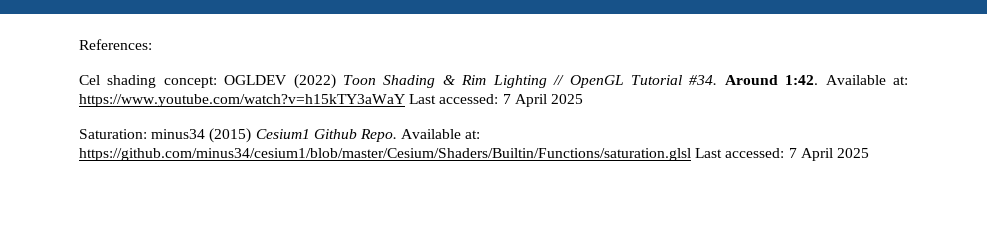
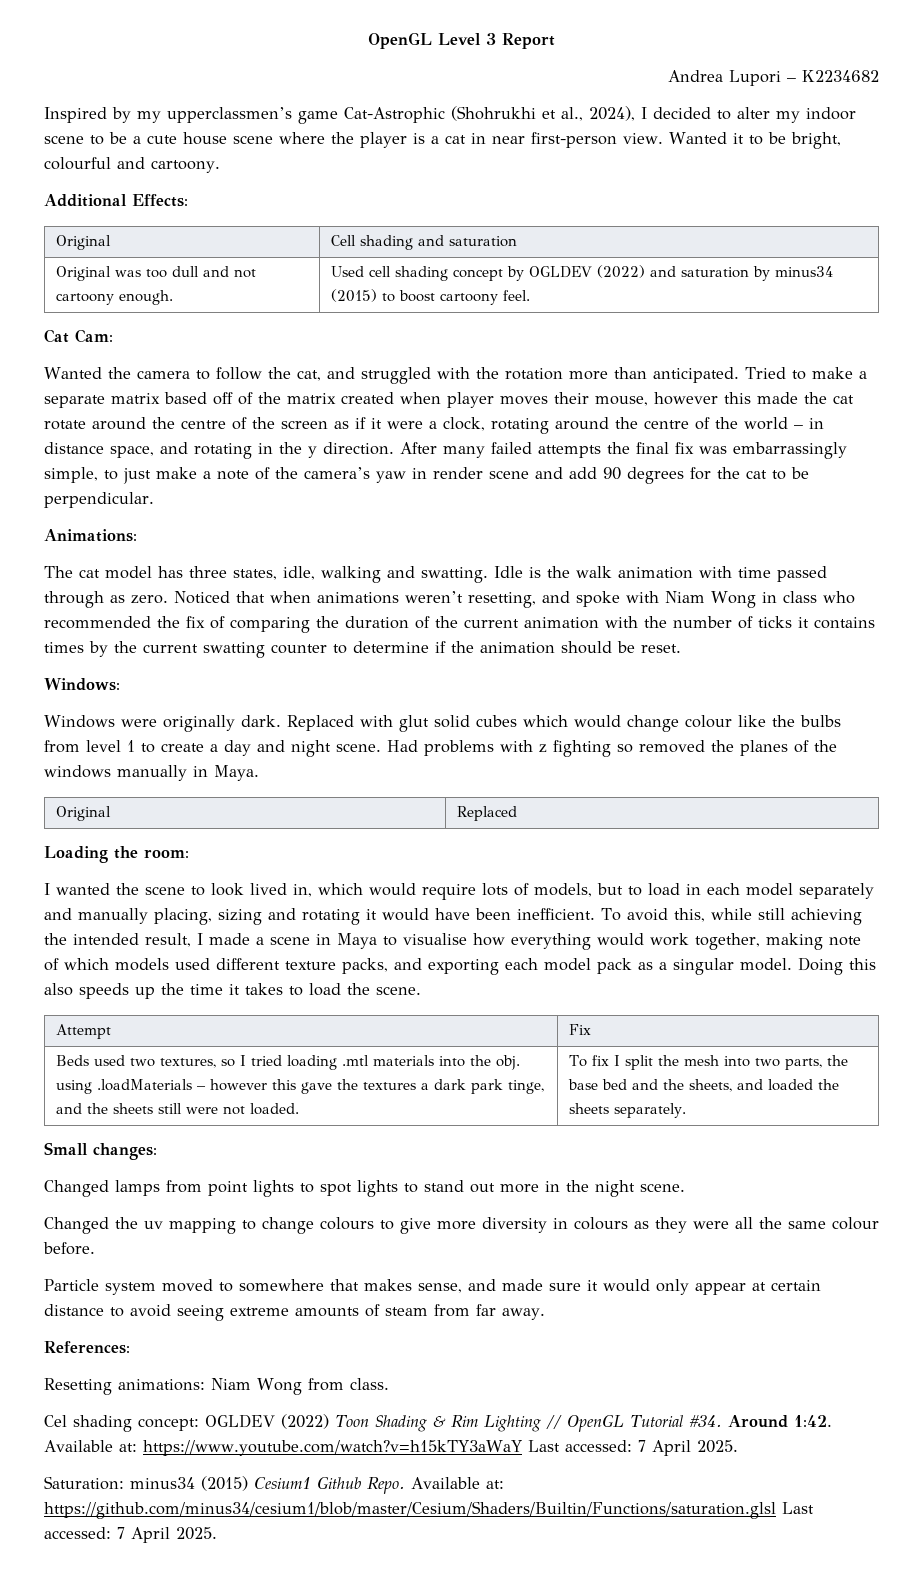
+ OpenGL Level 3 Report
+ Andrea Lupori – K2234682
+ Inspired by my upperclassmen’s game Cat-Astrophic (Shohrukhi et al., 2024), I decided to alter my indoor scene to be a cute house scene where the player is a cat in near first-person view. Wanted it to be bright, colourful and cartoony.
+ Additional Effects:
+ Original | Cell shading and saturation
+ Original was too dull and not cartoony enough. | Used cell shading concept by OGLDEV (2022) and saturation by minus34 (2015) to boost cartoony feel.
+ Cat Cam:
+ Wanted the camera to follow the cat, and struggled with the rotation more than anticipated. Tried to make a separate matrix based off of the matrix created when player moves their mouse, however this made the cat rotate around the centre of the screen as if it were a clock, rotating around the centre of the world – in distance space, and rotating in the y direction. After many failed attempts the final fix was embarrassingly simple, to just make a note of the camera’s yaw in render scene and add 90 degrees for the cat to be perpendicular.
+ Animations:
+ The cat model has three states, idle, walking and swatting. Idle is the walk animation with time passed through as zero. Noticed that when animations weren’t resetting, and spoke with Niam Wong in class who recommended the fix of comparing the duration of the current animation with the number of ticks it contains times by the current swatting counter to determine if the animation should be reset.
+ Windows:
+ Windows were originally dark. Replaced with glut solid cubes which would change colour like the bulbs from level 1 to create a day and night scene. Had problems with z fighting so removed the planes of the windows manually in Maya.
+ Original | Replaced
+ Loading the room:
+ I wanted the scene to look lived in, which would require lots of models, but to load in each model separately and manually placing, sizing and rotating it would have been inefficient. To avoid this, while still achieving the intended result, I made a scene in Maya to visualise how everything would work together, making note of which models used different texture packs, and exporting each model pack as a singular model. Doing this also speeds up the time it takes to load the scene.
+ Attempt | Fix
+ Beds used two textures, so I tried loading .mtl materials into the obj. using .loadMaterials – however this gave the textures a dark park tinge, and the sheets still were not loaded. | To fix I split the mesh into two parts, the base bed and the sheets, and loaded the sheets separately.
+ Small changes:
+ Changed lamps from point lights to spot lights to stand out more in the night scene.
+ Changed the uv mapping to change colours to give more diversity in colours as they were all the same colour before.
+ Particle system moved to somewhere that makes sense, and made sure it would only appear at certain distance to avoid seeing extreme amounts of steam from far away.
  References:
+ Resetting animations: Niam Wong from class.
- Available at: https://www.youtube.com/watch?v=h15kTY3aWaY Last accessed: 7 April 2025
+ Available at: https://www.youtube.com/watch?v=h15kTY3aWaY Last accessed: 7 April 2025.
- Available at: https://github.com/minus34/cesium1/blob/master/Cesium/Shaders/Builtin/Functions/saturation.glsl Last accessed: 7 April 2025
+ Available at: https://github.com/minus34/cesium1/blob/master/Cesium/Shaders/Builtin/Functions/saturation.glsl Last accessed: 7 April 2025.

